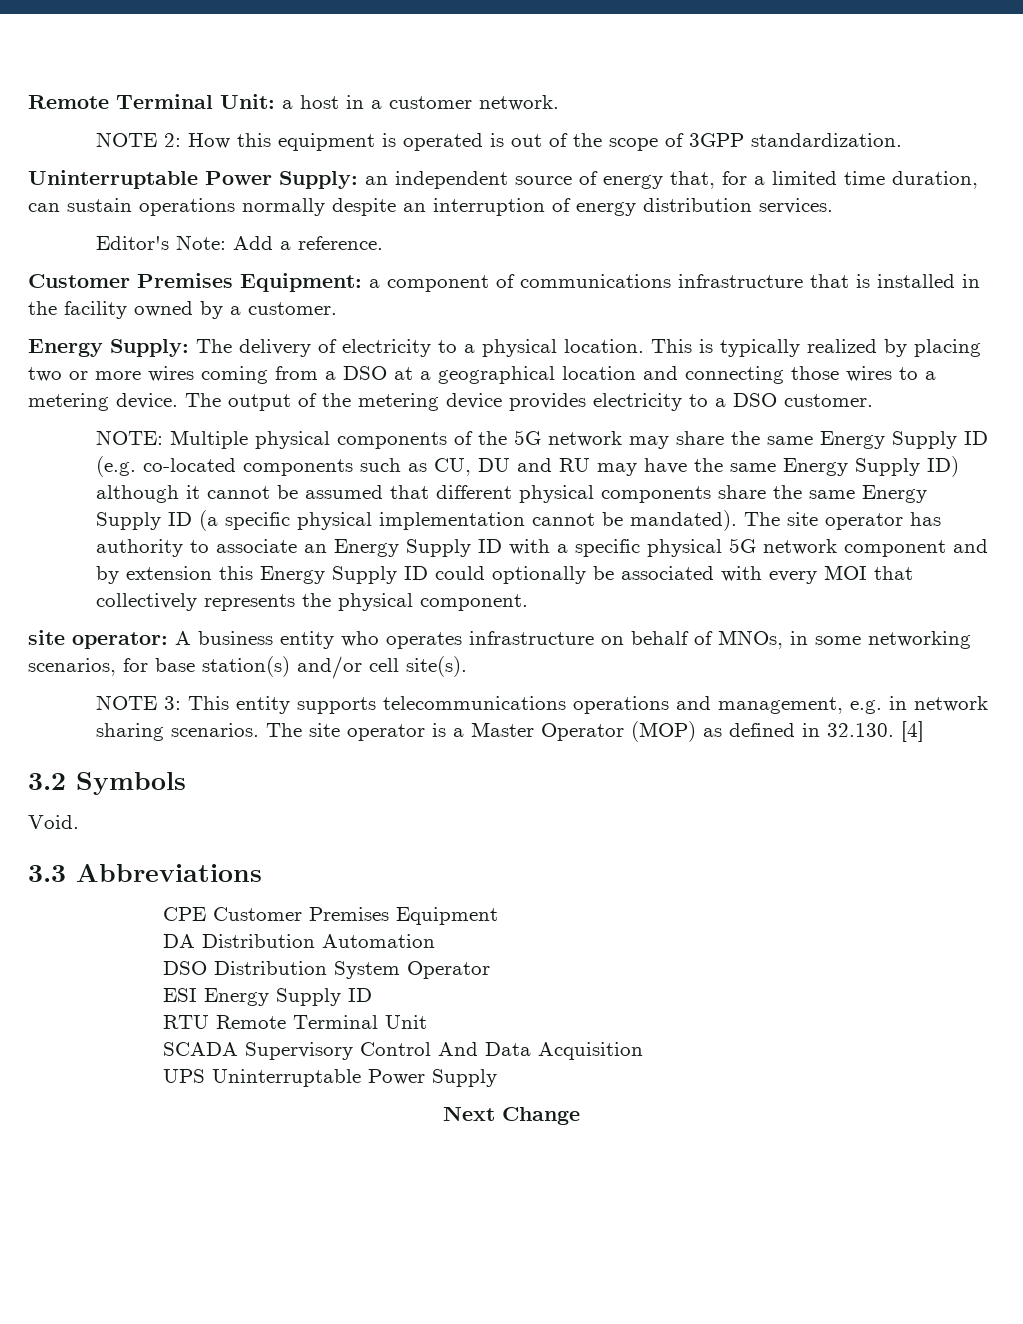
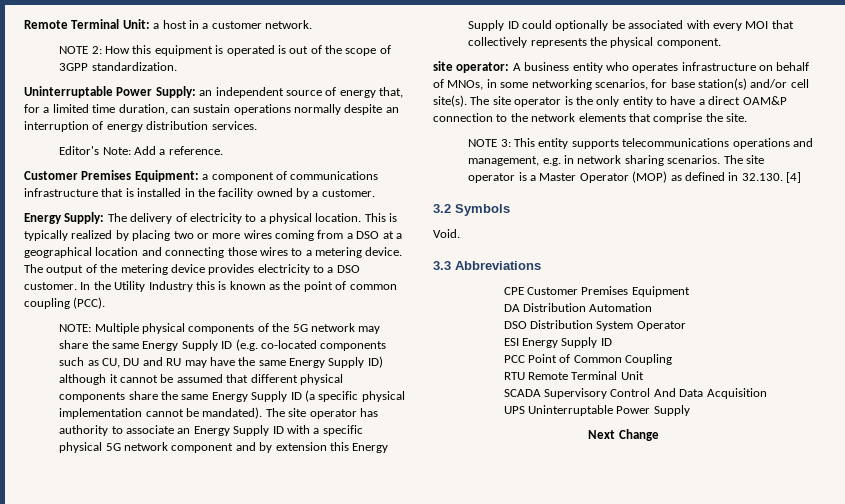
+ In the Utility Industry this is known as the point of common coupling (PCC).
+ The site operator is the only entity to have a direct OAM&P connection to the network elements that comprise the site.
+ PCC Point of Common Coupling

